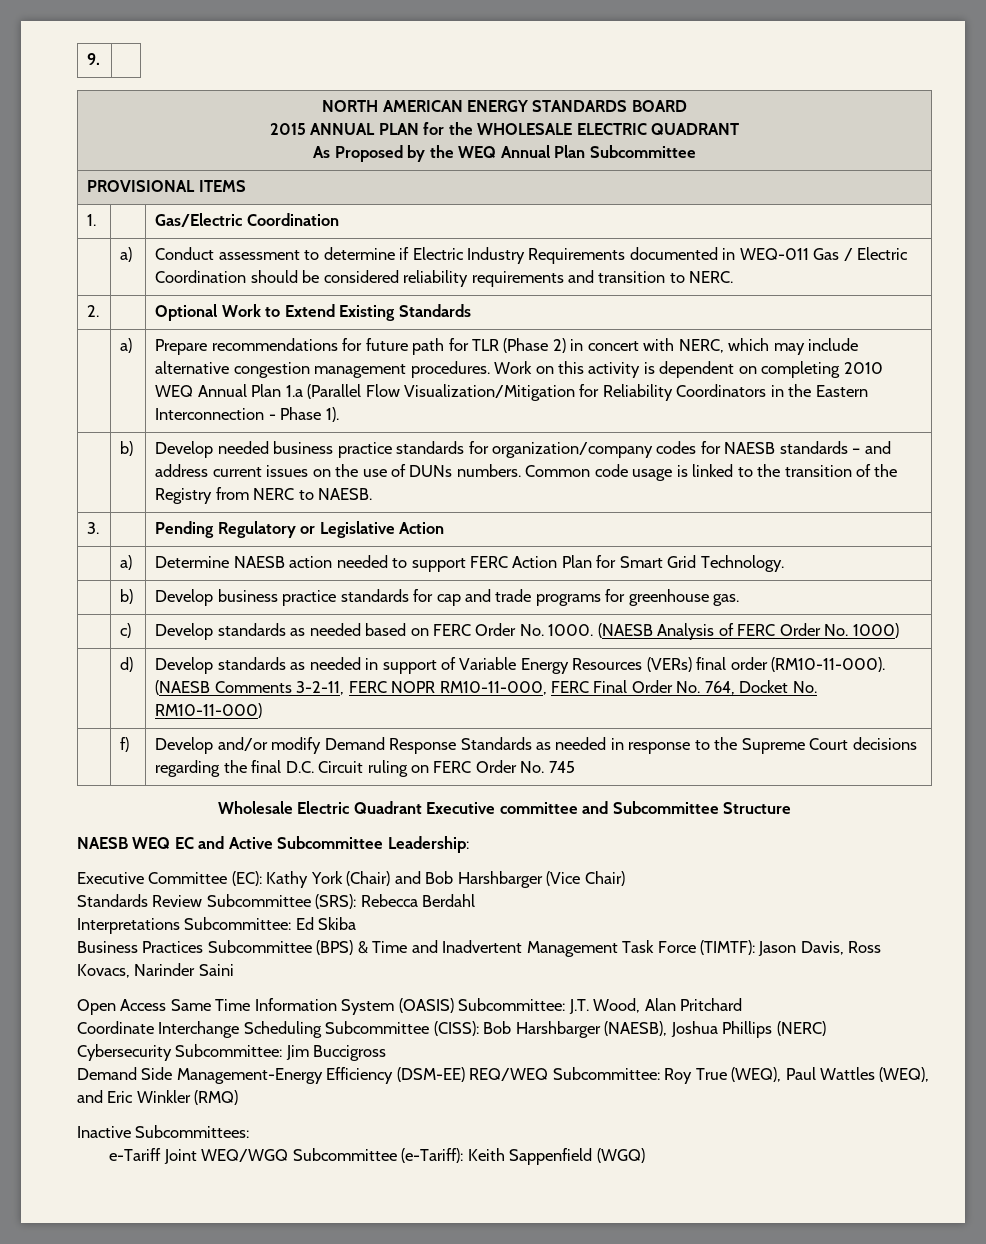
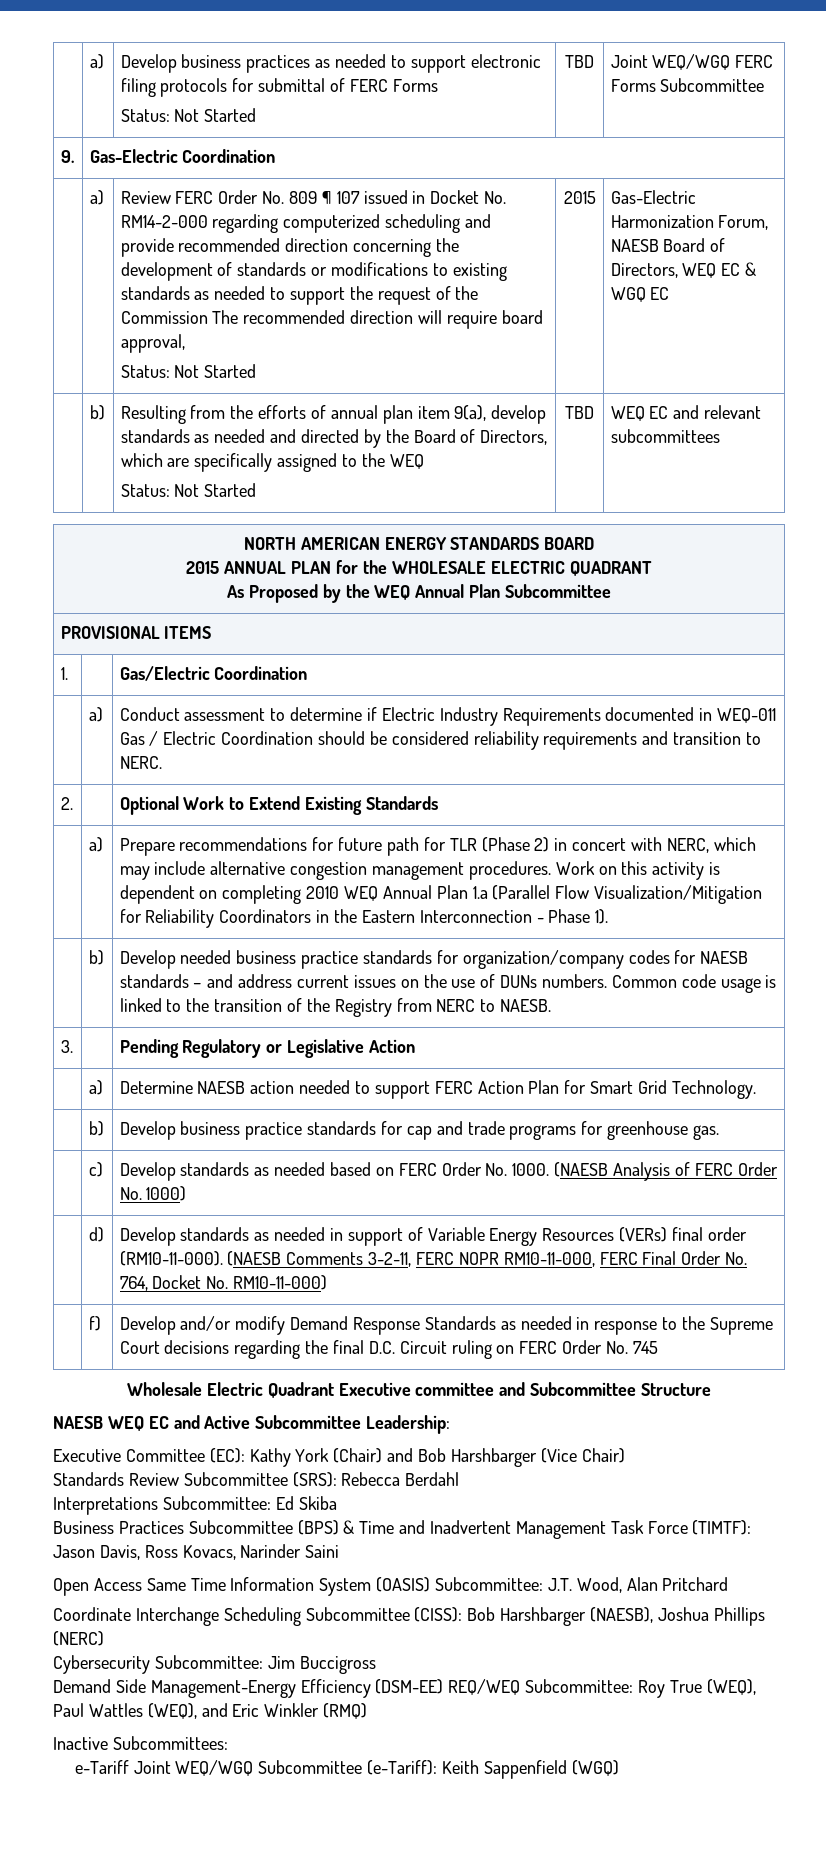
- 9. |
+ | a) | Develop business practices as needed to support electronic filing protocols for submittal of FERC Forms
+ Status: Not Started | TBD | Joint WEQ/WGQ FERC Forms Subcommittee
+ 9. | Gas-Electric Coordination
+ | a) | Review FERC Order No. 809 ¶ 107 issued in Docket No. RM14-2-000 regarding computerized scheduling and provide recommended direction concerning the development of standards or modifications to existing standards as needed to support the request of the Commission The recommended direction will require board approval,
+ Status: Not Started | 2015 | Gas-Electric Harmonization Forum, NAESB Board of Directors, WEQ EC & WGQ EC
+ | b) | Resulting from the efforts of annual plan item 9(a), develop standards as needed and directed by the Board of Directors, which are specifically assigned to the WEQ
+ Status: Not Started | TBD | WEQ EC and relevant subcommittees

